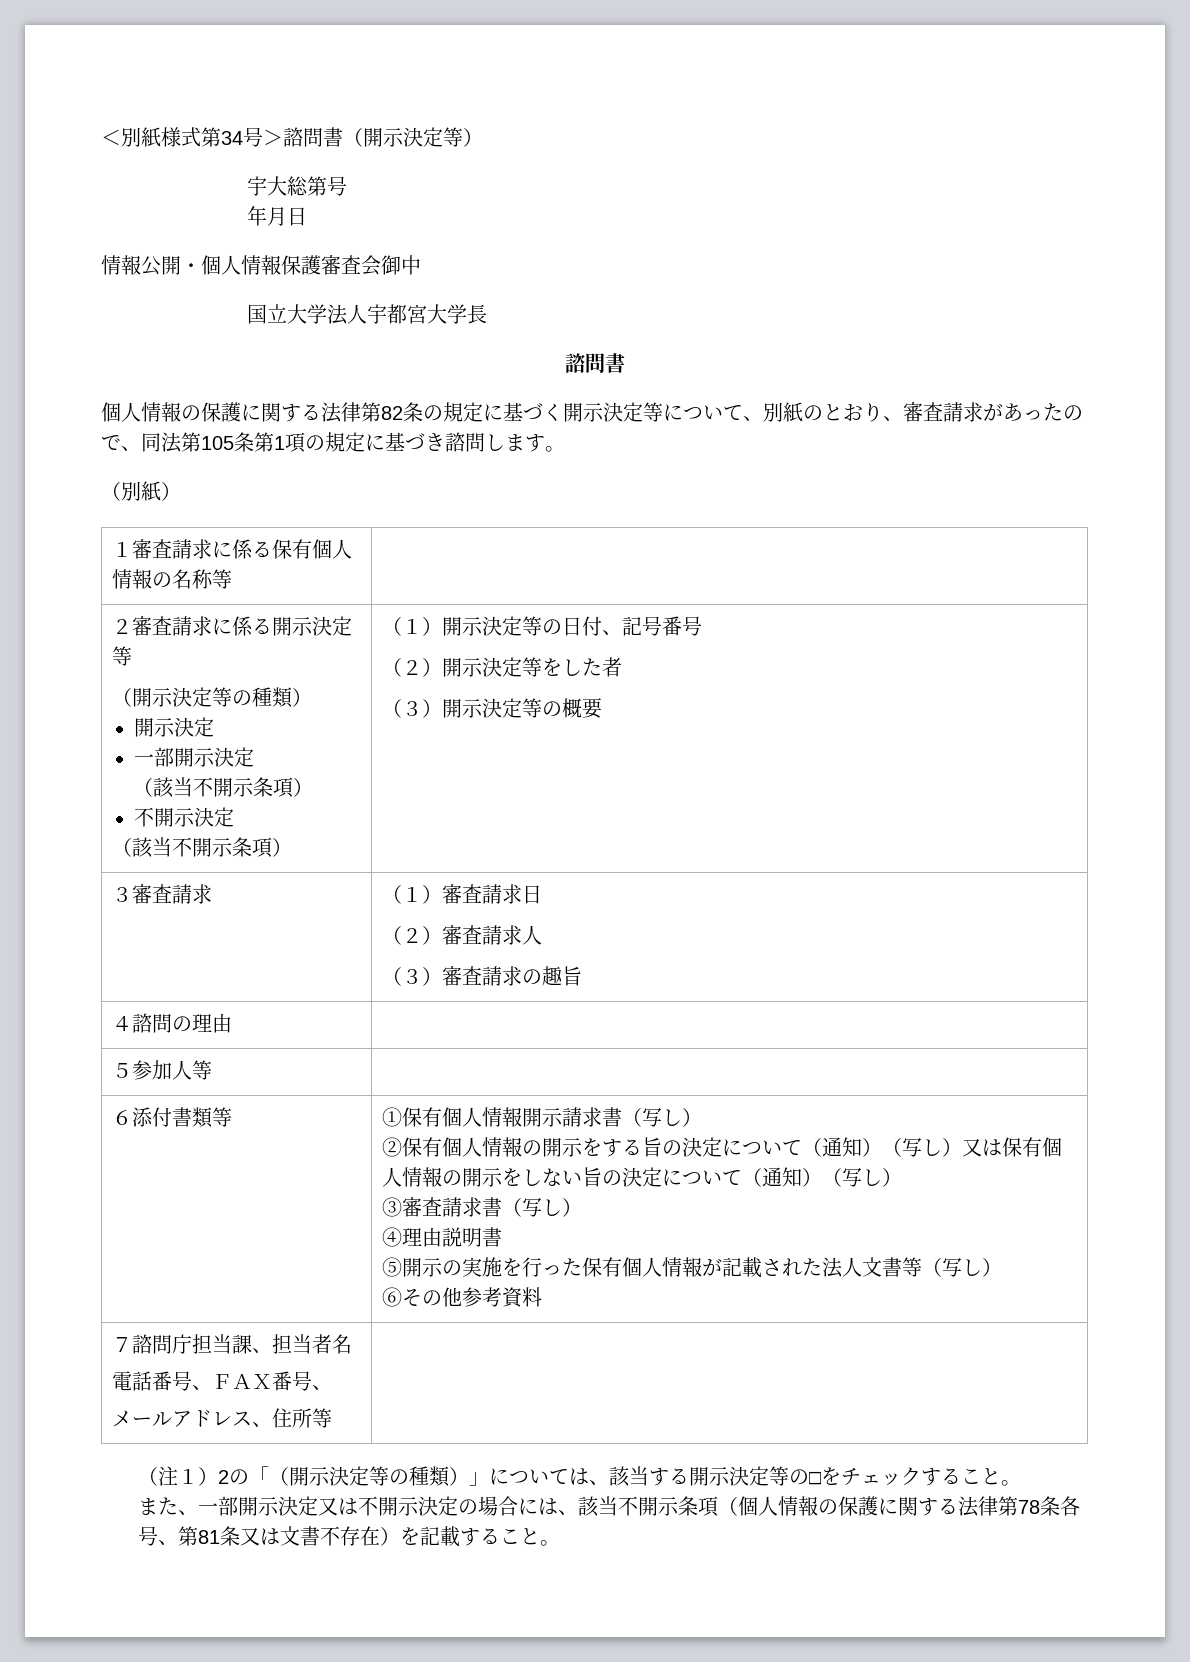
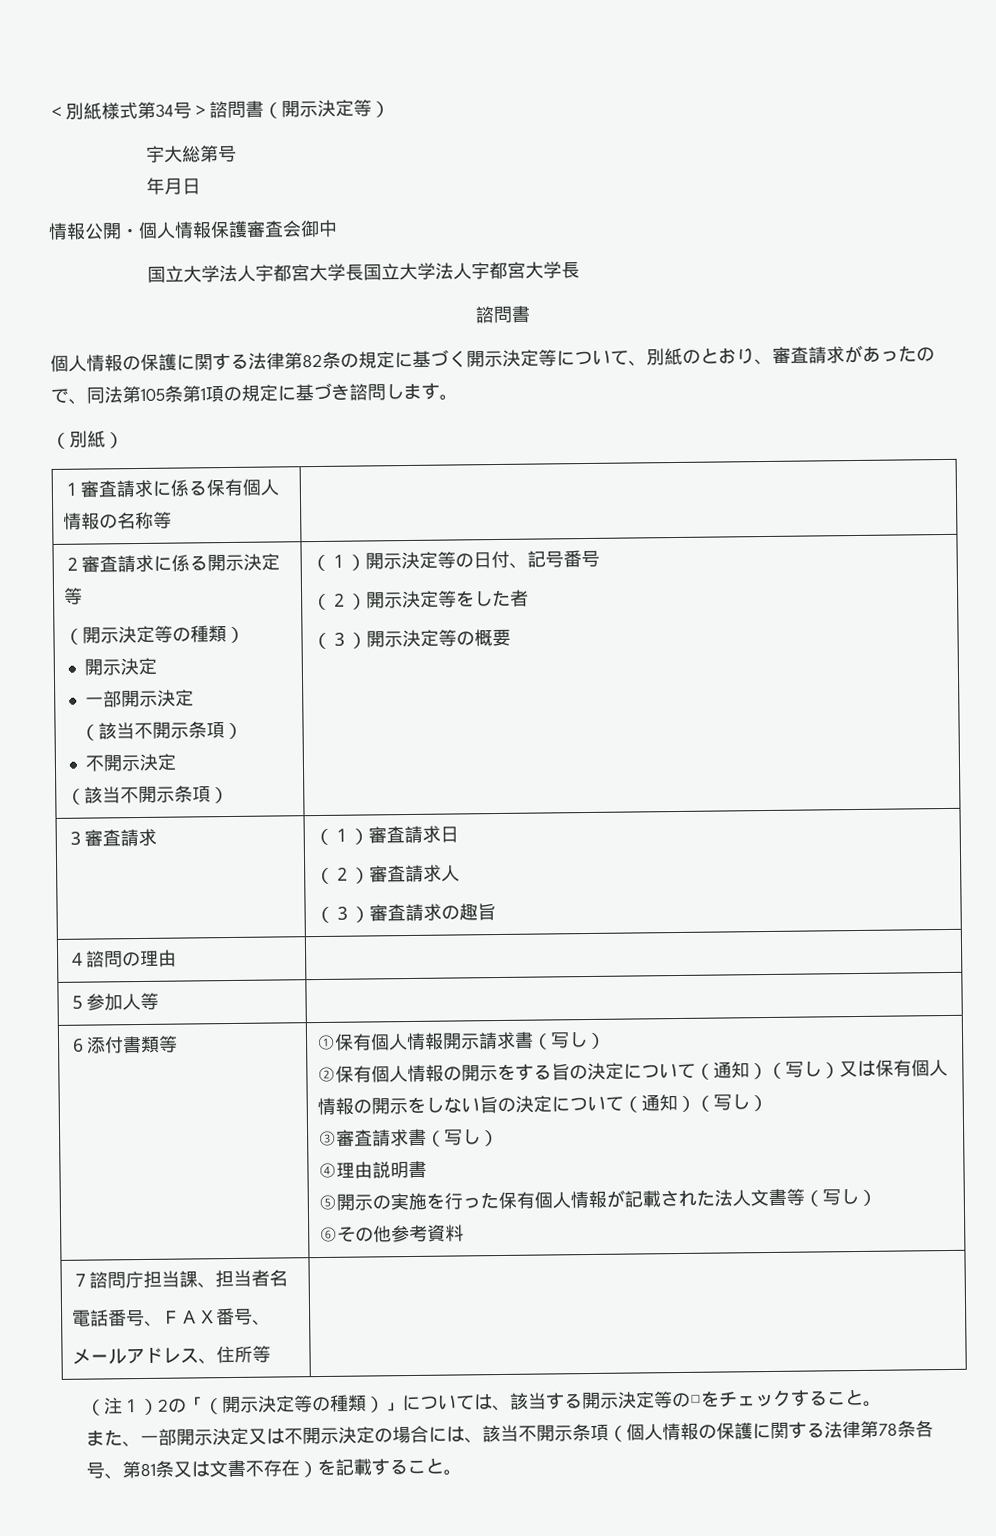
- 国立大学法人宇都宮大学長
+ 国立大学法人宇都宮大学長国立大学法人宇都宮大学長

